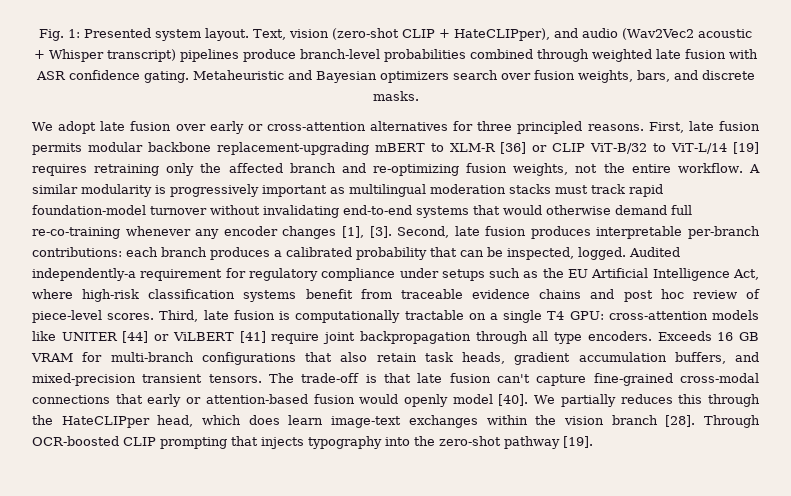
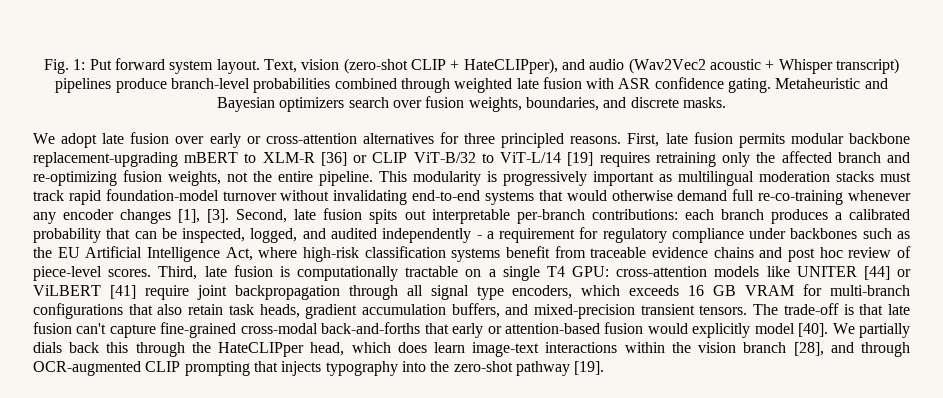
- Fig. 1: Presented system layout.
+ Fig. 1: Put forward system layout.
- Metaheuristic and Bayesian optimizers search over fusion weights, bars, and discrete masks.
+ Metaheuristic and Bayesian optimizers search over fusion weights, boundaries, and discrete masks.
- First, late fusion permits modular backbone replacement-upgrading mBERT to XLM-R [36] or CLIP ViT-B/32 to ViT-L/14 [19] requires retraining only the affected branch and re-optimizing fusion weights, not the entire workflow. A similar modularity is progressively important as multilingual moderation stacks must track rapid foundation-model turnover without invalidating end-to-end systems that would otherwise demand full re-co-training whenever any encoder changes [1], [3].
+ First, late fusion permits modular backbone replacement-upgrading mBERT to XLM-R [36] or CLIP ViT-B/32 to ViT-L/14 [19] requires retraining only the affected branch and re-optimizing fusion weights, not the entire pipeline. This modularity is progressively important as multilingual moderation stacks must track rapid foundation-model turnover without invalidating end-to-end systems that would otherwise demand full re-co-training whenever any encoder changes [1], [3].
- Second, late fusion produces interpretable per-branch contributions: each branch produces a calibrated probability that can be inspected, logged. Audited independently-a requirement for regulatory compliance under setups such as the EU Artificial Intelligence Act, where high-risk classification systems benefit from traceable evidence chains and post hoc review of piece-level scores.
+ Second, late fusion spits out interpretable per-branch contributions: each branch produces a calibrated probability that can be inspected, logged, and audited independently - a requirement for regulatory compliance under backbones such as the EU Artificial Intelligence Act, where high-risk classification systems benefit from traceable evidence chains and post hoc review of piece-level scores.
- Third, late fusion is computationally tractable on a single T4 GPU: cross-attention models like UNITER [44] or ViLBERT [41] require joint backpropagation through all type encoders. Exceeds 16 GB VRAM for multi-branch configurations that also retain task heads, gradient accumulation buffers, and mixed-precision transient tensors.
+ Third, late fusion is computationally tractable on a single T4 GPU: cross-attention models like UNITER [44] or ViLBERT [41] require joint backpropagation through all signal type encoders, which exceeds 16 GB VRAM for multi-branch configurations that also retain task heads, gradient accumulation buffers, and mixed-precision transient tensors.
- The trade-off is that late fusion can't capture fine-grained cross-modal connections that early or attention-based fusion would openly model [40].
+ The trade-off is that late fusion can't capture fine-grained cross-modal back-and-forths that early or attention-based fusion would explicitly model [40].
- We partially reduces this through the HateCLIPper head, which does learn image-text exchanges within the vision branch [28]. Through OCR-boosted CLIP prompting that injects typography into the zero-shot pathway [19].
+ We partially dials back this through the HateCLIPper head, which does learn image-text interactions within the vision branch [28], and through OCR-augmented CLIP prompting that injects typography into the zero-shot pathway [19].

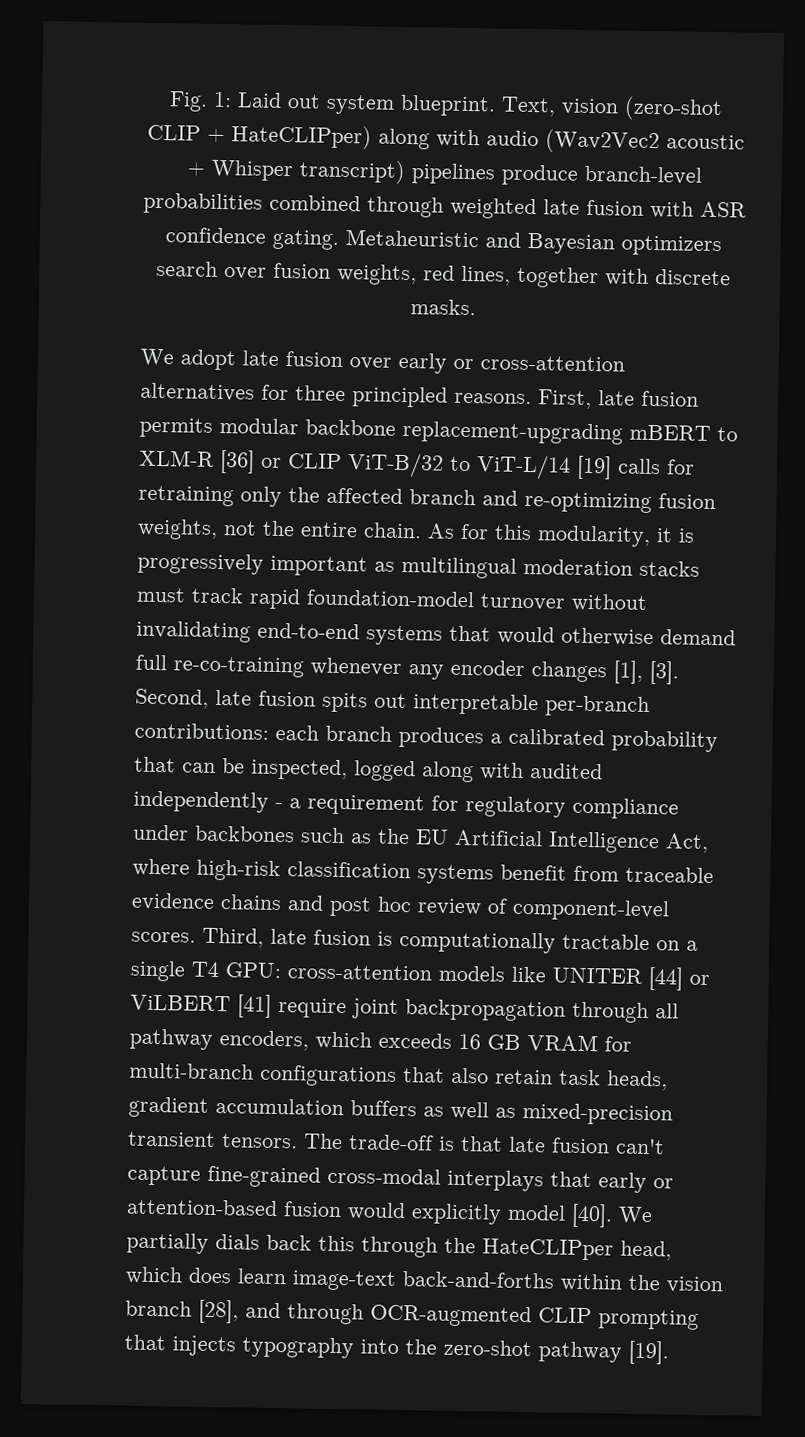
- Fig. 1: Put forward system layout.
+ Fig. 1: Laid out system blueprint.
- Text, vision (zero-shot CLIP + HateCLIPper), and audio (Wav2Vec2 acoustic + Whisper transcript) pipelines produce branch-level probabilities combined through weighted late fusion with ASR confidence gating.
+ Text, vision (zero-shot CLIP + HateCLIPper) along with audio (Wav2Vec2 acoustic + Whisper transcript) pipelines produce branch-level probabilities combined through weighted late fusion with ASR confidence gating.
- Metaheuristic and Bayesian optimizers search over fusion weights, boundaries, and discrete masks.
+ Metaheuristic and Bayesian optimizers search over fusion weights, red lines, together with discrete masks.
- First, late fusion permits modular backbone replacement-upgrading mBERT to XLM-R [36] or CLIP ViT-B/32 to ViT-L/14 [19] requires retraining only the affected branch and re-optimizing fusion weights, not the entire pipeline. This modularity is progressively important as multilingual moderation stacks must track rapid foundation-model turnover without invalidating end-to-end systems that would otherwise demand full re-co-training whenever any encoder changes [1], [3].
+ First, late fusion permits modular backbone replacement-upgrading mBERT to XLM-R [36] or CLIP ViT-B/32 to ViT-L/14 [19] calls for retraining only the affected branch and re-optimizing fusion weights, not the entire chain. As for this modularity, it is progressively important as multilingual moderation stacks must track rapid foundation-model turnover without invalidating end-to-end systems that would otherwise demand full re-co-training whenever any encoder changes [1], [3].
- Second, late fusion spits out interpretable per-branch contributions: each branch produces a calibrated probability that can be inspected, logged, and audited independently - a requirement for regulatory compliance under backbones such as the EU Artificial Intelligence Act, where high-risk classification systems benefit from traceable evidence chains and post hoc review of piece-level scores.
+ Second, late fusion spits out interpretable per-branch contributions: each branch produces a calibrated probability that can be inspected, logged along with audited independently - a requirement for regulatory compliance under backbones such as the EU Artificial Intelligence Act, where high-risk classification systems benefit from traceable evidence chains and post hoc review of component-level scores.
- Third, late fusion is computationally tractable on a single T4 GPU: cross-attention models like UNITER [44] or ViLBERT [41] require joint backpropagation through all signal type encoders, which exceeds 16 GB VRAM for multi-branch configurations that also retain task heads, gradient accumulation buffers, and mixed-precision transient tensors.
+ Third, late fusion is computationally tractable on a single T4 GPU: cross-attention models like UNITER [44] or ViLBERT [41] require joint backpropagation through all pathway encoders, which exceeds 16 GB VRAM for multi-branch configurations that also retain task heads, gradient accumulation buffers as well as mixed-precision transient tensors.
- The trade-off is that late fusion can't capture fine-grained cross-modal back-and-forths that early or attention-based fusion would explicitly model [40].
+ The trade-off is that late fusion can't capture fine-grained cross-modal interplays that early or attention-based fusion would explicitly model [40].
- We partially dials back this through the HateCLIPper head, which does learn image-text interactions within the vision branch [28], and through OCR-augmented CLIP prompting that injects typography into the zero-shot pathway [19].
+ We partially dials back this through the HateCLIPper head, which does learn image-text back-and-forths within the vision branch [28], and through OCR-augmented CLIP prompting that injects typography into the zero-shot pathway [19].

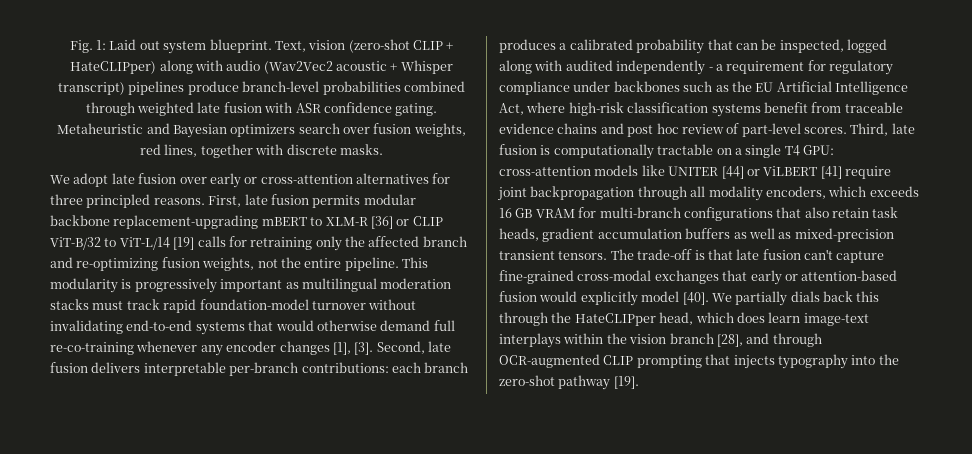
- First, late fusion permits modular backbone replacement-upgrading mBERT to XLM-R [36] or CLIP ViT-B/32 to ViT-L/14 [19] calls for retraining only the affected branch and re-optimizing fusion weights, not the entire chain. As for this modularity, it is progressively important as multilingual moderation stacks must track rapid foundation-model turnover without invalidating end-to-end systems that would otherwise demand full re-co-training whenever any encoder changes [1], [3].
+ First, late fusion permits modular backbone replacement-upgrading mBERT to XLM-R [36] or CLIP ViT-B/32 to ViT-L/14 [19] calls for retraining only the affected branch and re-optimizing fusion weights, not the entire pipeline. This modularity is progressively important as multilingual moderation stacks must track rapid foundation-model turnover without invalidating end-to-end systems that would otherwise demand full re-co-training whenever any encoder changes [1], [3].
- Second, late fusion spits out interpretable per-branch contributions: each branch produces a calibrated probability that can be inspected, logged along with audited independently - a requirement for regulatory compliance under backbones such as the EU Artificial Intelligence Act, where high-risk classification systems benefit from traceable evidence chains and post hoc review of component-level scores.
+ Second, late fusion delivers interpretable per-branch contributions: each branch produces a calibrated probability that can be inspected, logged along with audited independently - a requirement for regulatory compliance under backbones such as the EU Artificial Intelligence Act, where high-risk classification systems benefit from traceable evidence chains and post hoc review of part-level scores.
- Third, late fusion is computationally tractable on a single T4 GPU: cross-attention models like UNITER [44] or ViLBERT [41] require joint backpropagation through all pathway encoders, which exceeds 16 GB VRAM for multi-branch configurations that also retain task heads, gradient accumulation buffers as well as mixed-precision transient tensors.
+ Third, late fusion is computationally tractable on a single T4 GPU: cross-attention models like UNITER [44] or ViLBERT [41] require joint backpropagation through all modality encoders, which exceeds 16 GB VRAM for multi-branch configurations that also retain task heads, gradient accumulation buffers as well as mixed-precision transient tensors.
- The trade-off is that late fusion can't capture fine-grained cross-modal interplays that early or attention-based fusion would explicitly model [40].
+ The trade-off is that late fusion can't capture fine-grained cross-modal exchanges that early or attention-based fusion would explicitly model [40].
- We partially dials back this through the HateCLIPper head, which does learn image-text back-and-forths within the vision branch [28], and through OCR-augmented CLIP prompting that injects typography into the zero-shot pathway [19].
+ We partially dials back this through the HateCLIPper head, which does learn image-text interplays within the vision branch [28], and through OCR-augmented CLIP prompting that injects typography into the zero-shot pathway [19].

